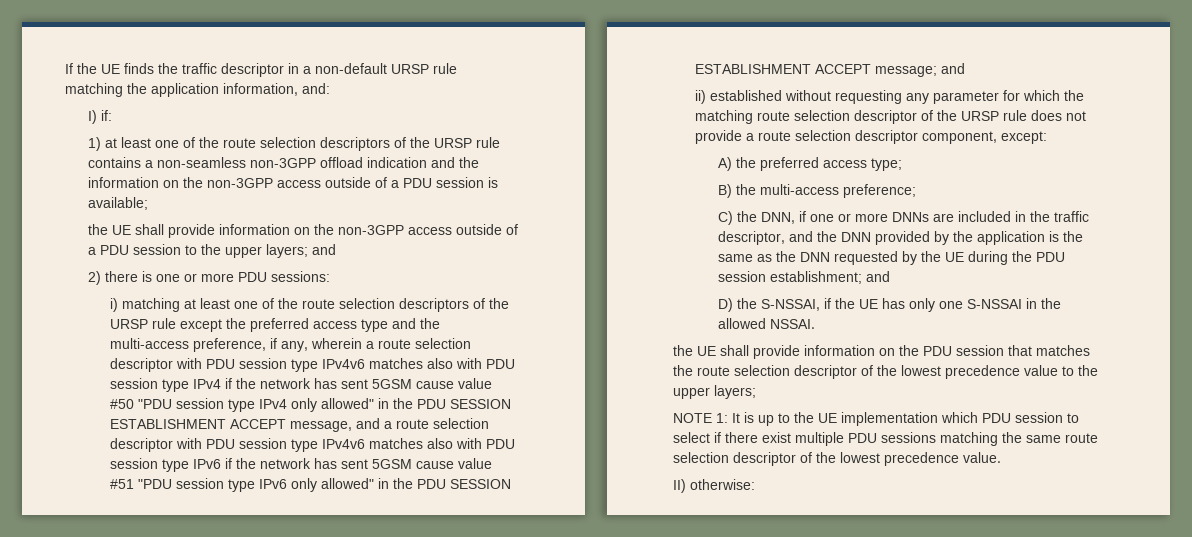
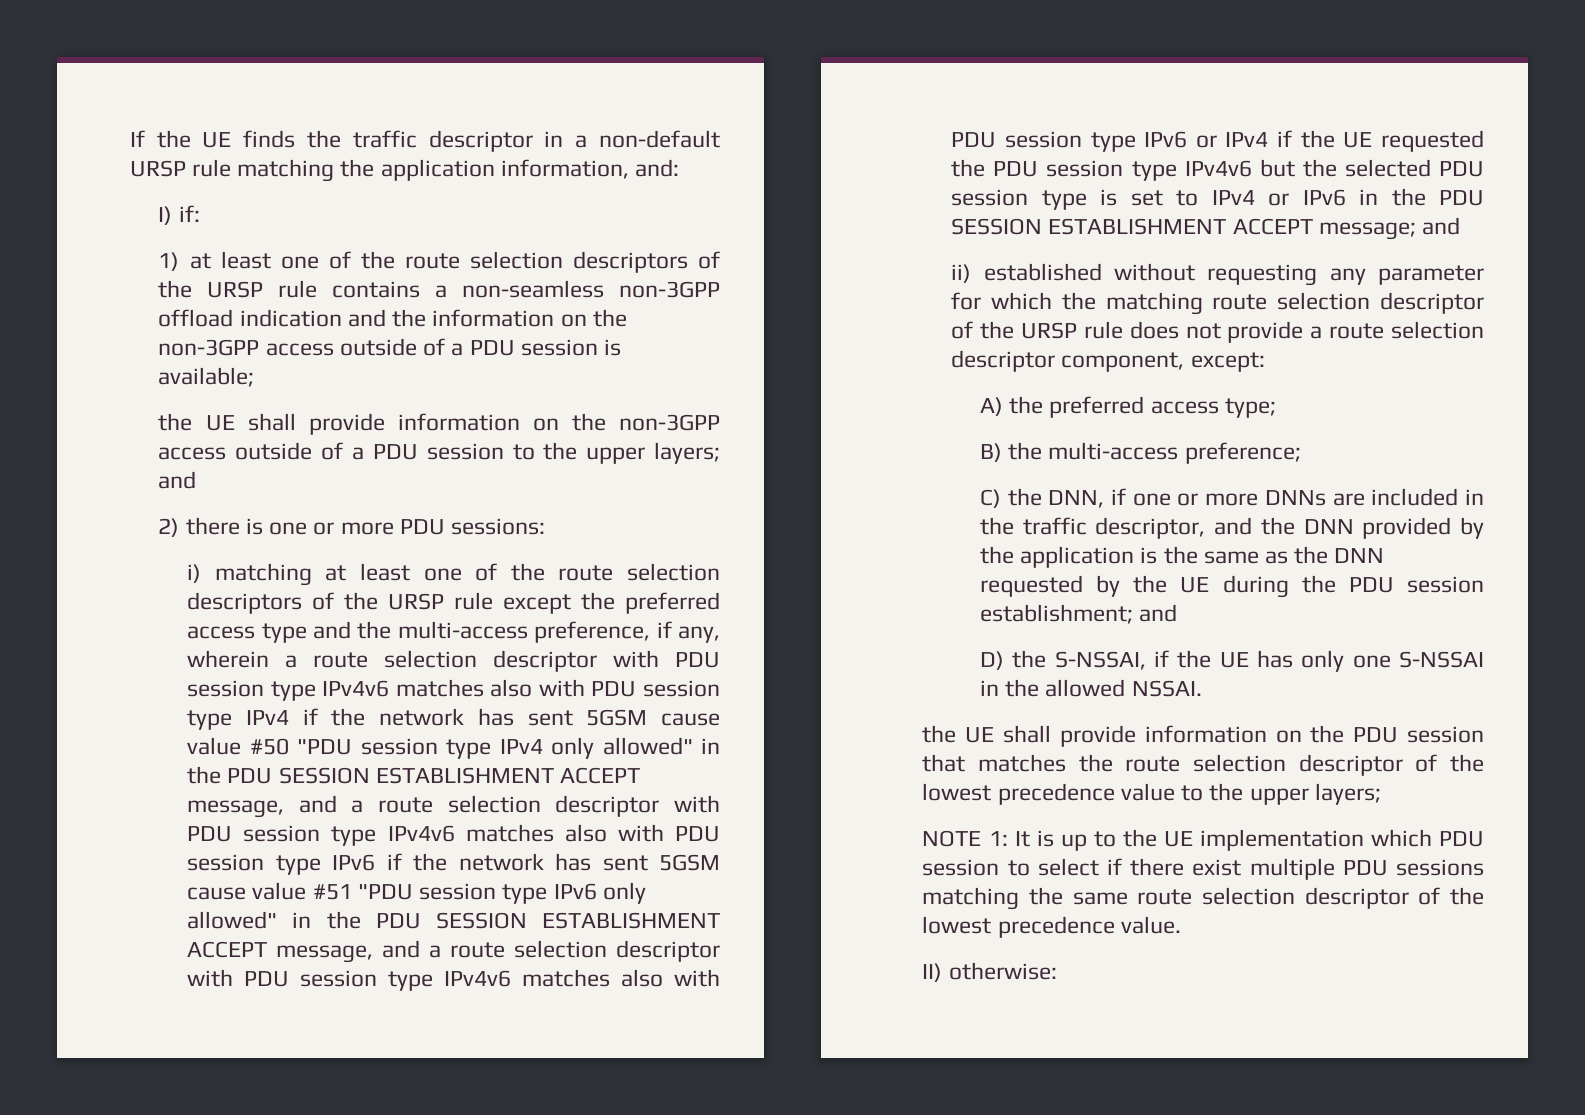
- i) matching at least one of the route selection descriptors of the URSP rule except the preferred access type and the multi-access preference, if any, wherein a route selection descriptor with PDU session type IPv4v6 matches also with PDU session type IPv4 if the network has sent 5GSM cause value #50 "PDU session type IPv4 only allowed" in the PDU SESSION ESTABLISHMENT ACCEPT message, and a route selection descriptor with PDU session type IPv4v6 matches also with PDU session type IPv6 if the network has sent 5GSM cause value #51 "PDU session type IPv6 only allowed" in the PDU SESSION ESTABLISHMENT ACCEPT message;
+ i) matching at least one of the route selection descriptors of the URSP rule except the preferred access type and the multi-access preference, if any, wherein a route selection descriptor with PDU session type IPv4v6 matches also with PDU session type IPv4 if the network has sent 5GSM cause value #50 "PDU session type IPv4 only allowed" in the PDU SESSION ESTABLISHMENT ACCEPT message, and a route selection descriptor with PDU session type IPv4v6 matches also with PDU session type IPv6 if the network has sent 5GSM cause value #51 "PDU session type IPv6 only allowed" in the PDU SESSION ESTABLISHMENT ACCEPT message, and a route selection descriptor with PDU session type IPv4v6 matches also with PDU session type IPv6 or IPv4 if the UE requested the PDU session type IPv4v6 but the selected PDU session type is set to IPv4 or IPv6 in the PDU SESSION ESTABLISHMENT ACCEPT message;

